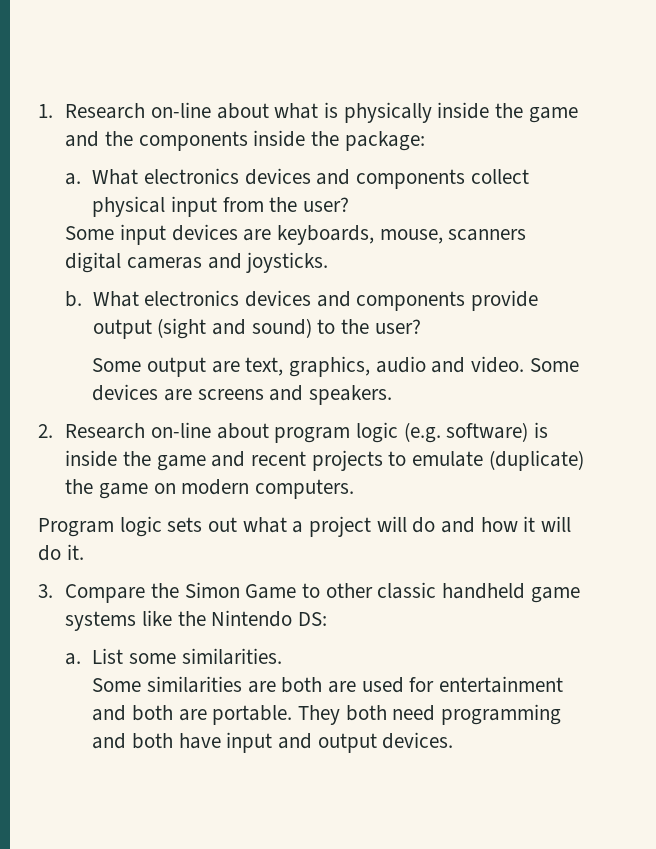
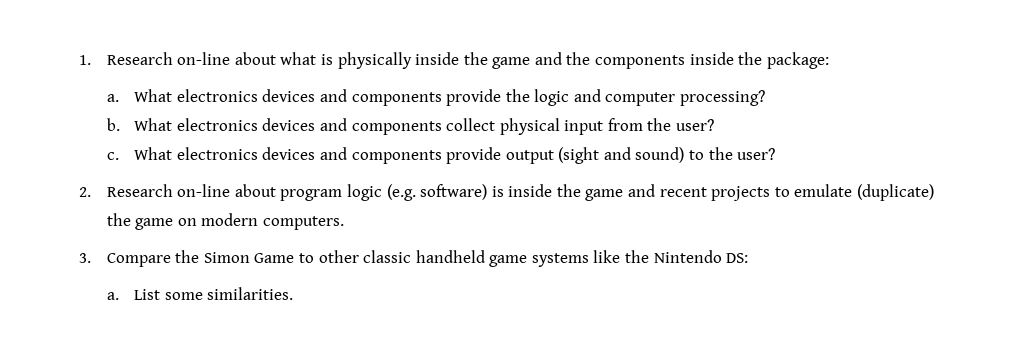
- What electronics devices and components collect physical input from the user?
+ What electronics devices and components provide the logic and computer processing?
+ b. What electronics devices and components collect physical input from the user?
- Some input devices are keyboards, mouse, scanners digital cameras and joysticks.
- b.
+ c.
- Some output are text, graphics, audio and video. Some devices are screens and speakers.
- Program logic sets out what a project will do and how it will do it.
- Some similarities are both are used for entertainment and both are portable. They both need programming and both have input and output devices.

